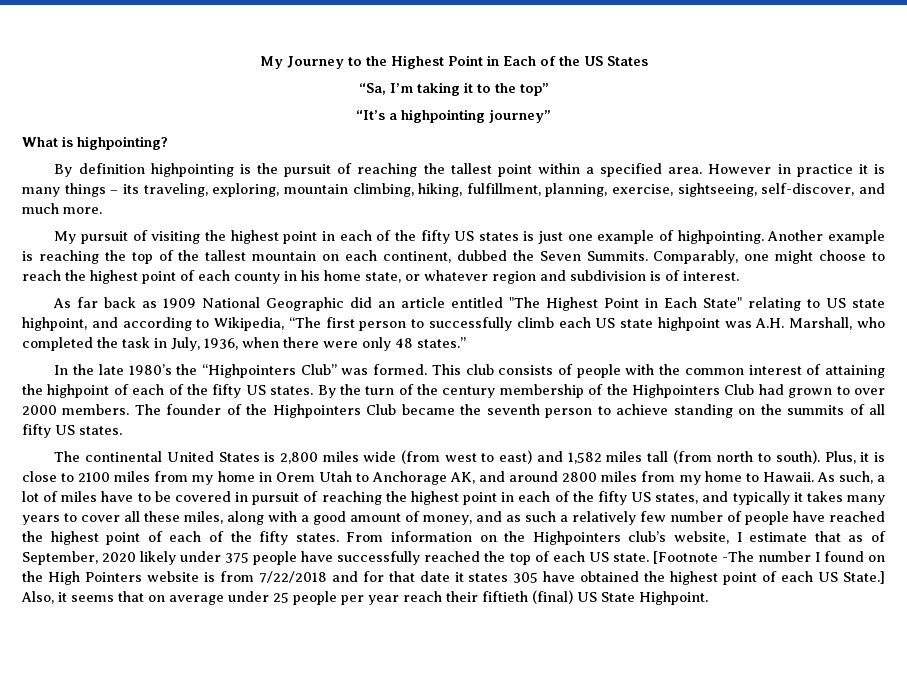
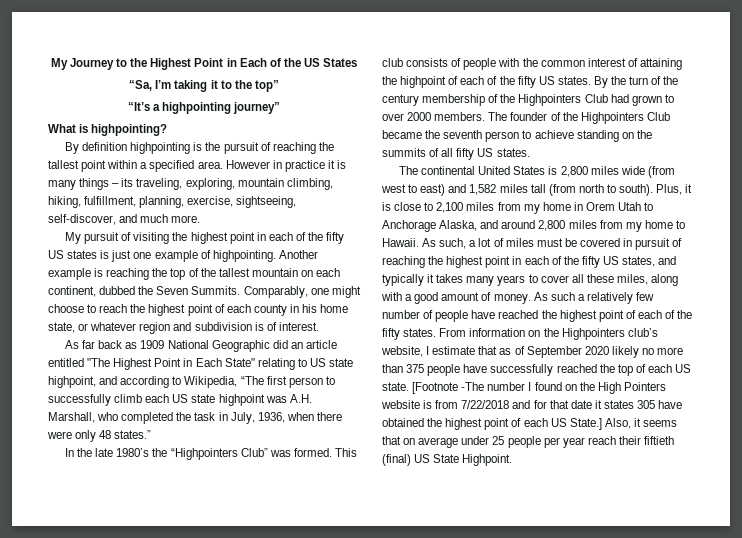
- Plus, it is close to 2100 miles from my home in Orem Utah to Anchorage AK, and around 2800 miles from my home to Hawaii.
+ Plus, it is close to 2,100 miles from my home in Orem Utah to Anchorage Alaska, and around 2,800 miles from my home to Hawaii.
- As such, a lot of miles have to be covered in pursuit of reaching the highest point in each of the fifty US states, and typically it takes many years to cover all these miles, along with a good amount of money, and as such a relatively few number of people have reached the highest point of each of the fifty states.
+ As such, a lot of miles must be covered in pursuit of reaching the highest point in each of the fifty US states, and typically it takes many years to cover all these miles, along with a good amount of money. As such a relatively few number of people have reached the highest point of each of the fifty states.
- From information on the Highpointers club’s website, I estimate that as of September, 2020 likely under 375 people have successfully reached the top of each US state.
+ From information on the Highpointers club’s website, I estimate that as of September 2020 likely no more than 375 people have successfully reached the top of each US state.

